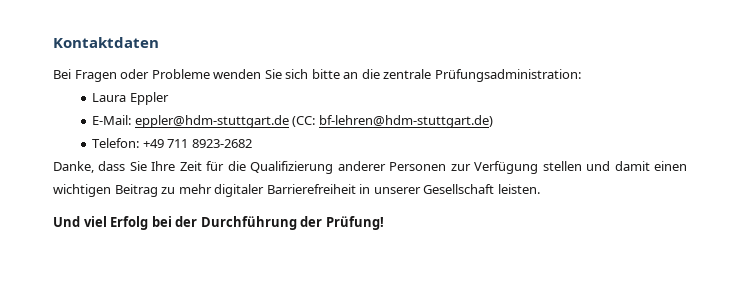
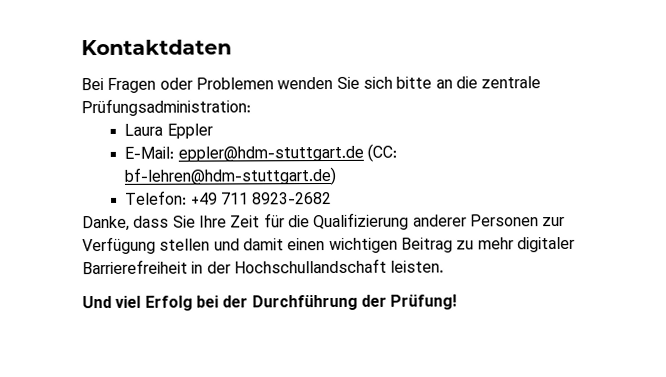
- Bei Fragen oder Probleme wenden Sie sich bitte an die zentrale Prüfungsadministration:
+ Bei Fragen oder Problemen wenden Sie sich bitte an die zentrale Prüfungsadministration:
- Danke, dass Sie Ihre Zeit für die Qualifizierung anderer Personen zur Verfügung stellen und damit einen wichtigen Beitrag zu mehr digitaler Barrierefreiheit in unserer Gesellschaft leisten.
+ Danke, dass Sie Ihre Zeit für die Qualifizierung anderer Personen zur Verfügung stellen und damit einen wichtigen Beitrag zu mehr digitaler Barrierefreiheit in der Hochschullandschaft leisten.

